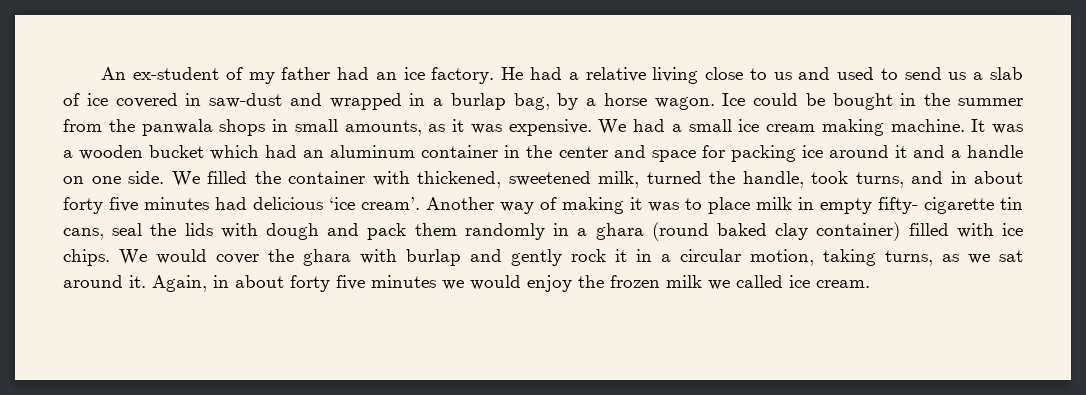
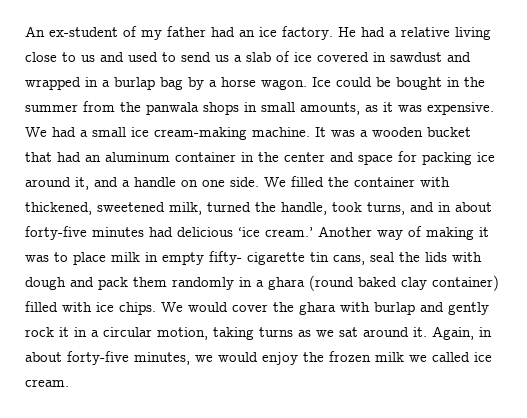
- He had a relative living close to us and used to send us a slab of ice covered in saw-dust and wrapped in a burlap bag, by a horse wagon.
+ He had a relative living close to us and used to send us a slab of ice covered in sawdust and wrapped in a burlap bag by a horse wagon.
- We had a small ice cream making machine.
+ We had a small ice cream-making machine.
- It was a wooden bucket which had an aluminum container in the center and space for packing ice around it and a handle on one side.
+ It was a wooden bucket that had an aluminum container in the center and space for packing ice around it, and a handle on one side.
- We filled the container with thickened, sweetened milk, turned the handle, took turns, and in about forty five minutes had delicious ‘ice cream’.
+ We filled the container with thickened, sweetened milk, turned the handle, took turns, and in about forty-five minutes had delicious ‘ice cream.’
- We would cover the ghara with burlap and gently rock it in a circular motion, taking turns, as we sat around it.
+ We would cover the ghara with burlap and gently rock it in a circular motion, taking turns as we sat around it.
- Again, in about forty five minutes we would enjoy the frozen milk we called ice cream.
+ Again, in about forty-five minutes, we would enjoy the frozen milk we called ice cream.

